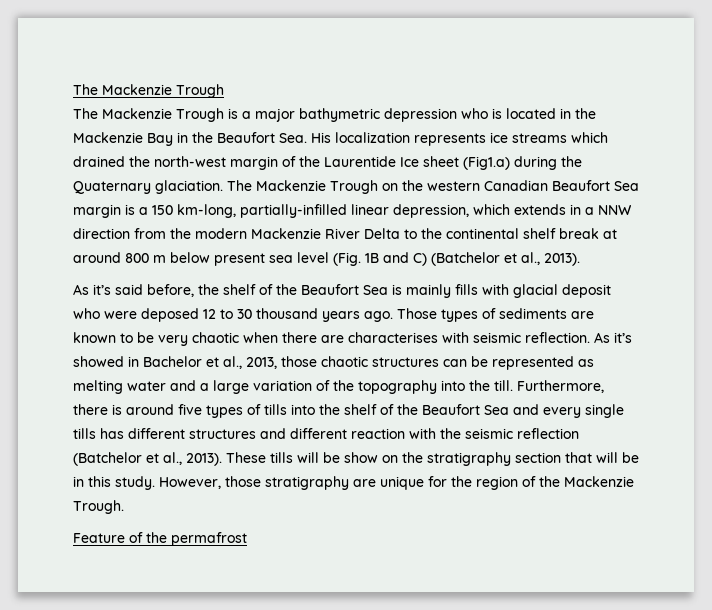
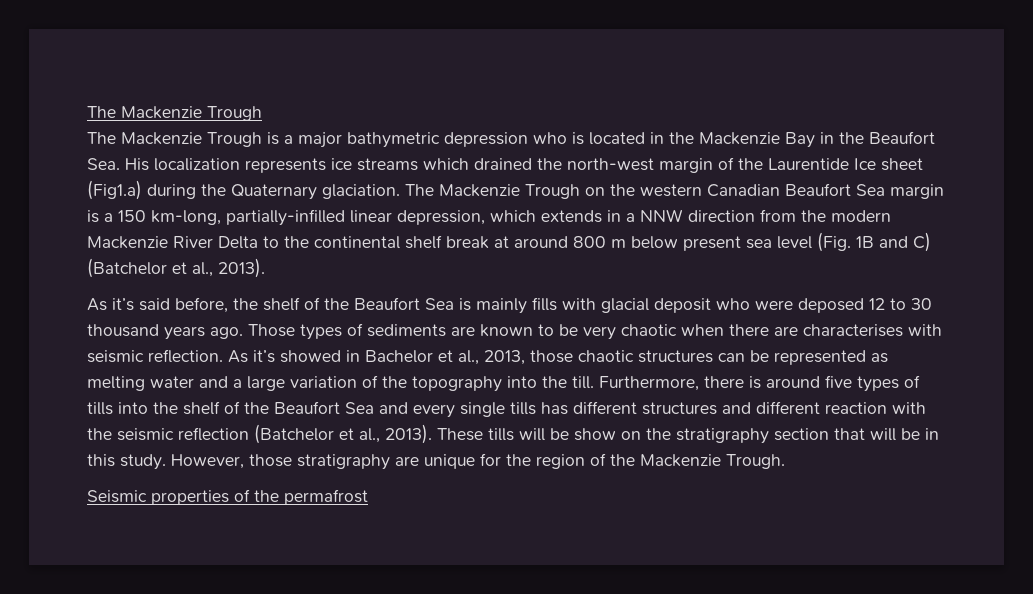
- Feature of the permafrost
+ Seismic properties of the permafrost

